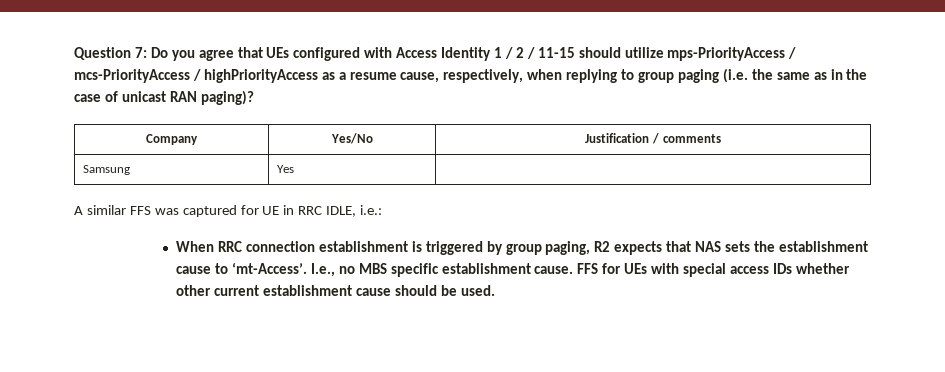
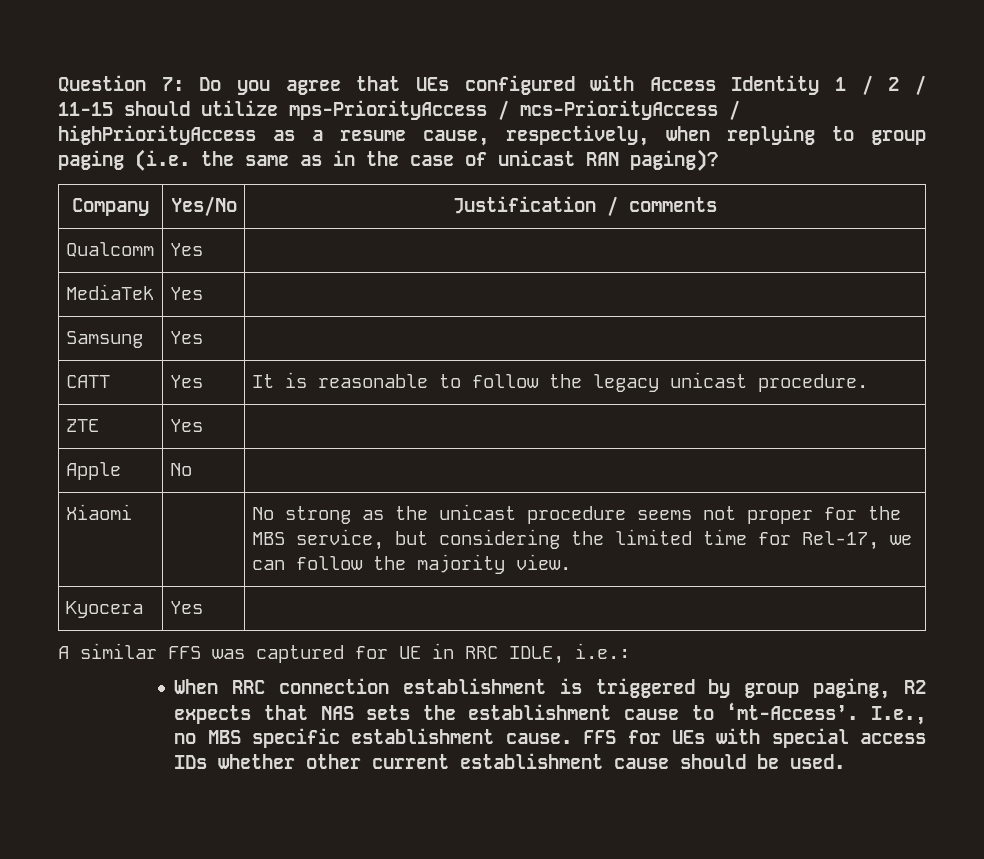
+ Qualcomm | Yes |
+ MediaTek | Yes |
  Samsung | Yes |
+ CATT | Yes | It is reasonable to follow the legacy unicast procedure.
+ ZTE | Yes |
+ Apple | No |
+ Xiaomi | | No strong as the unicast procedure seems not proper for the MBS service, but considering the limited time for Rel-17, we can follow the majority view.
+ Kyocera | Yes |

